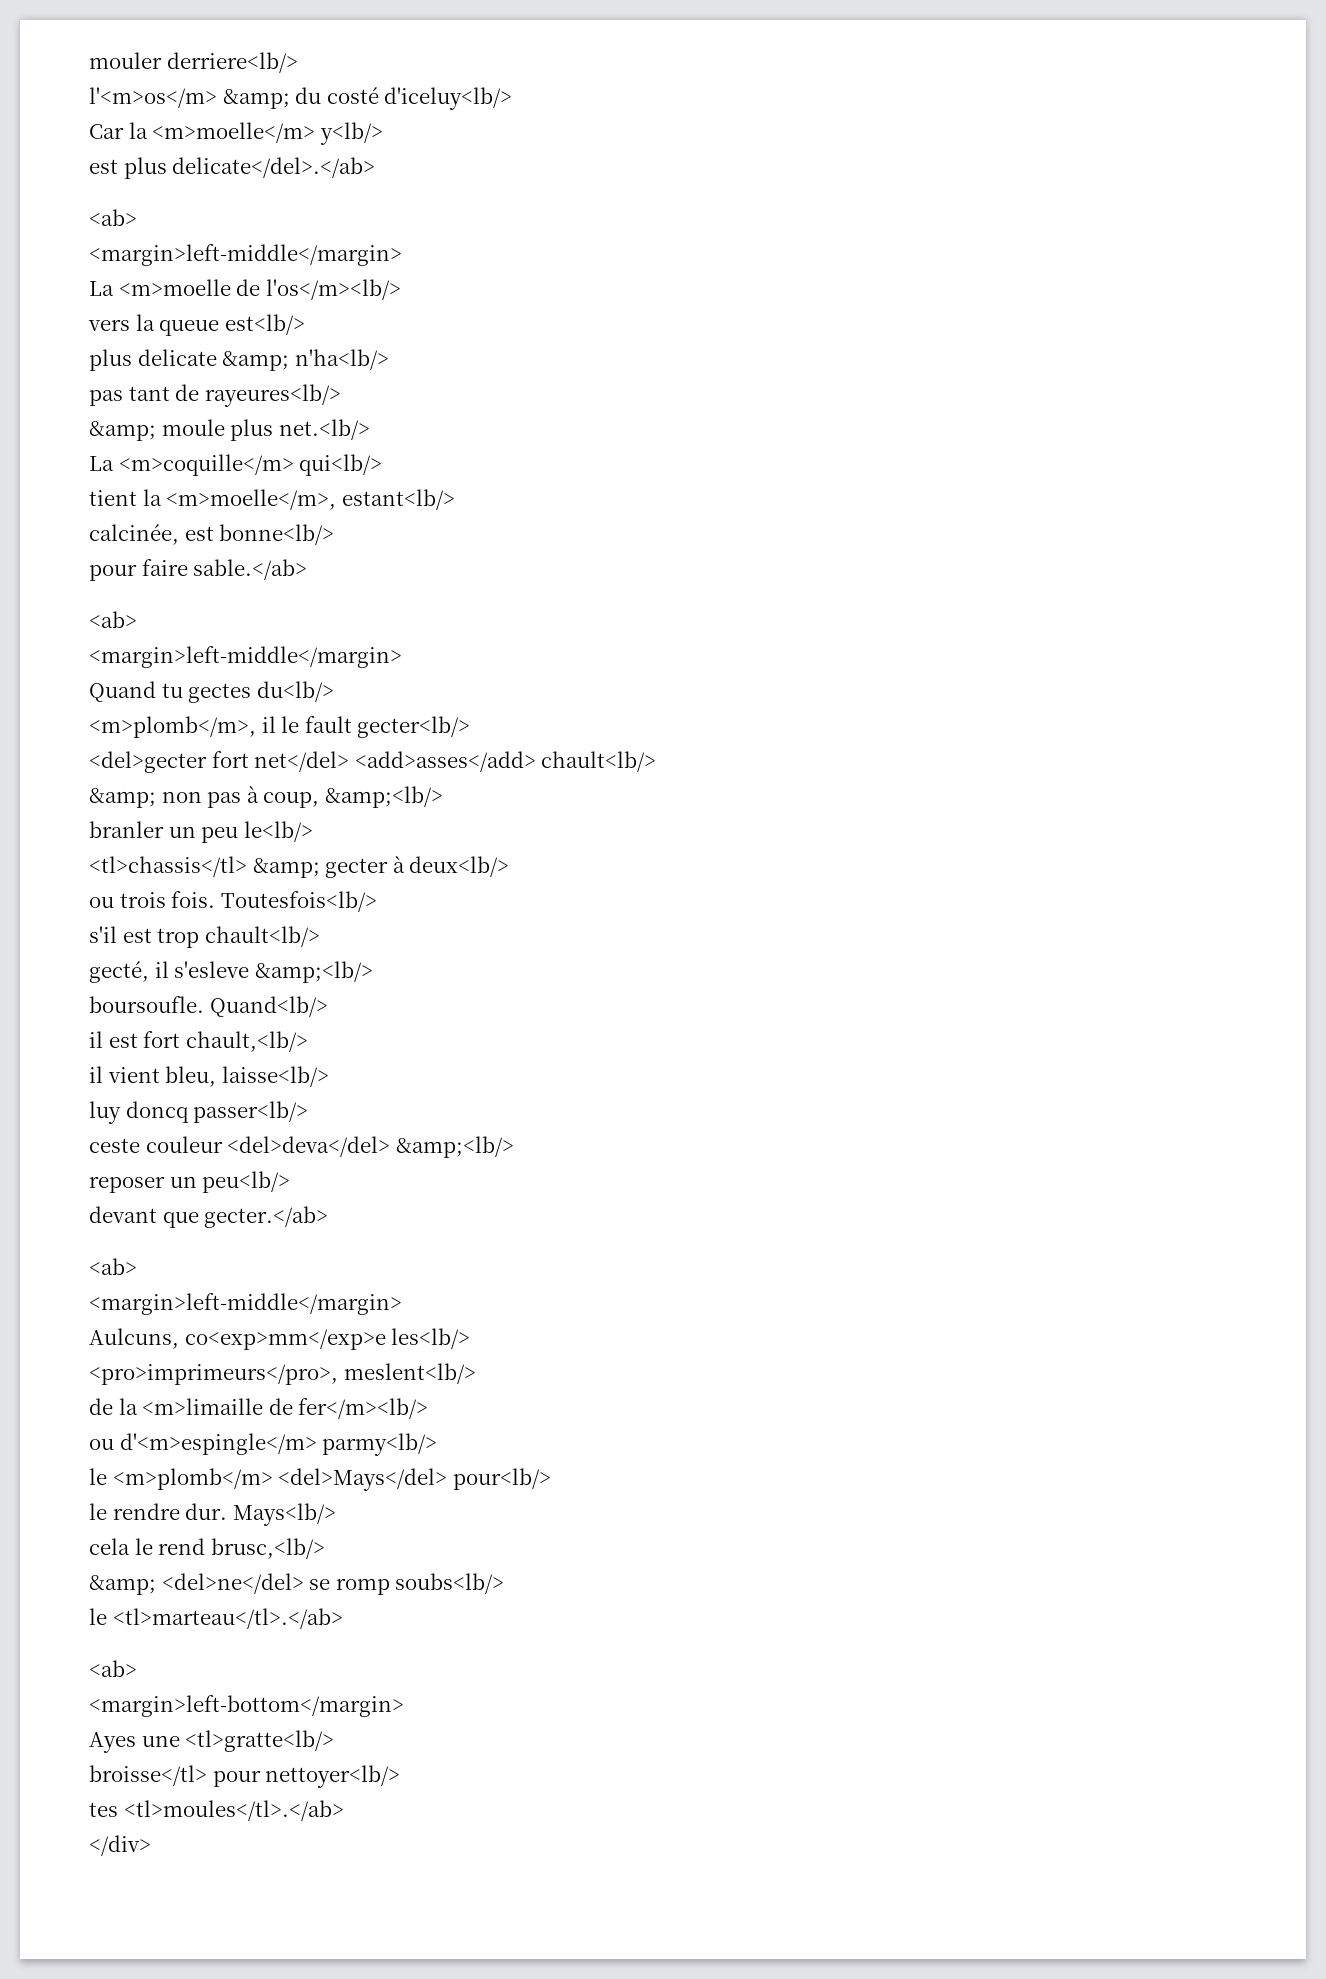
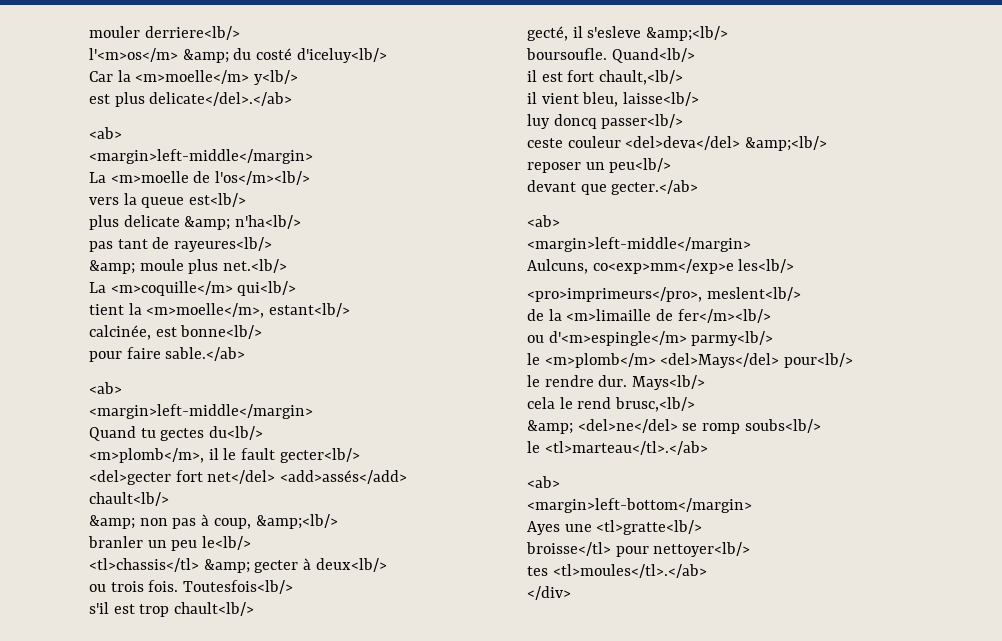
- <del>gecter fort net</del> <add>asses</add> chault<lb/>
+ <del>gecter fort net</del> <add>assés</add> chault<lb/>

